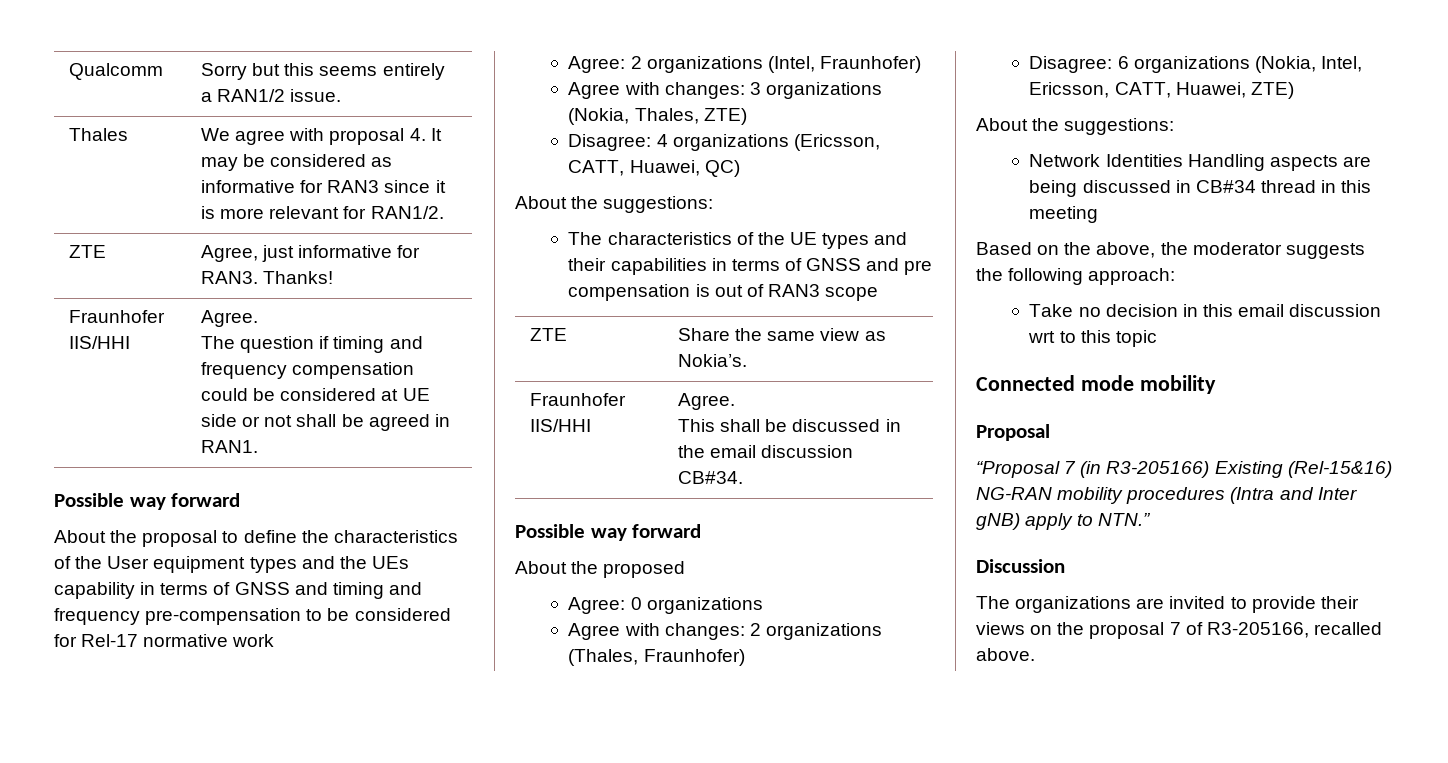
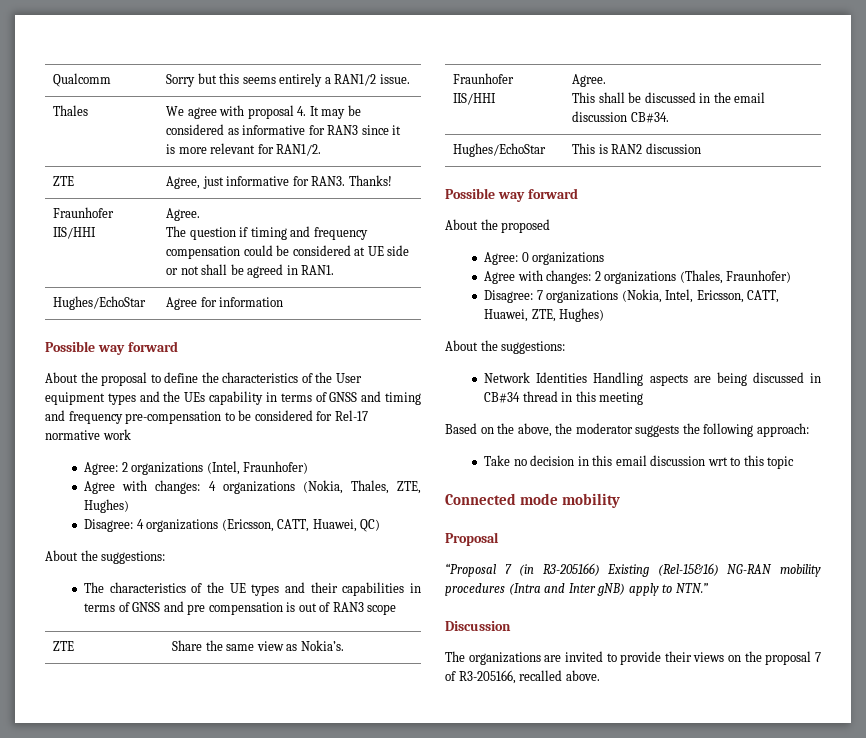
+ Hughes/EchoStar | Agree for information
- Agree with changes: 3 organizations (Nokia, Thales, ZTE)
+ Agree with changes: 4 organizations (Nokia, Thales, ZTE, Hughes)
+ Hughes/EchoStar | This is RAN2 discussion
- Disagree: 6 organizations (Nokia, Intel, Ericsson, CATT, Huawei, ZTE)
+ Disagree: 7 organizations (Nokia, Intel, Ericsson, CATT, Huawei, ZTE, Hughes)

